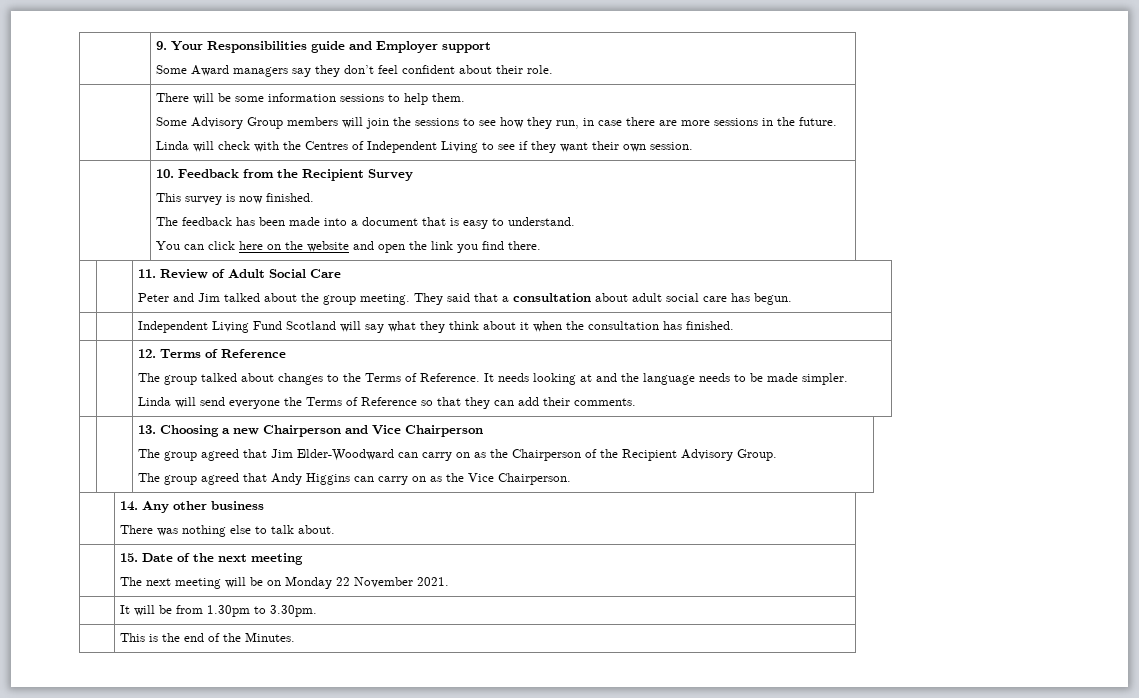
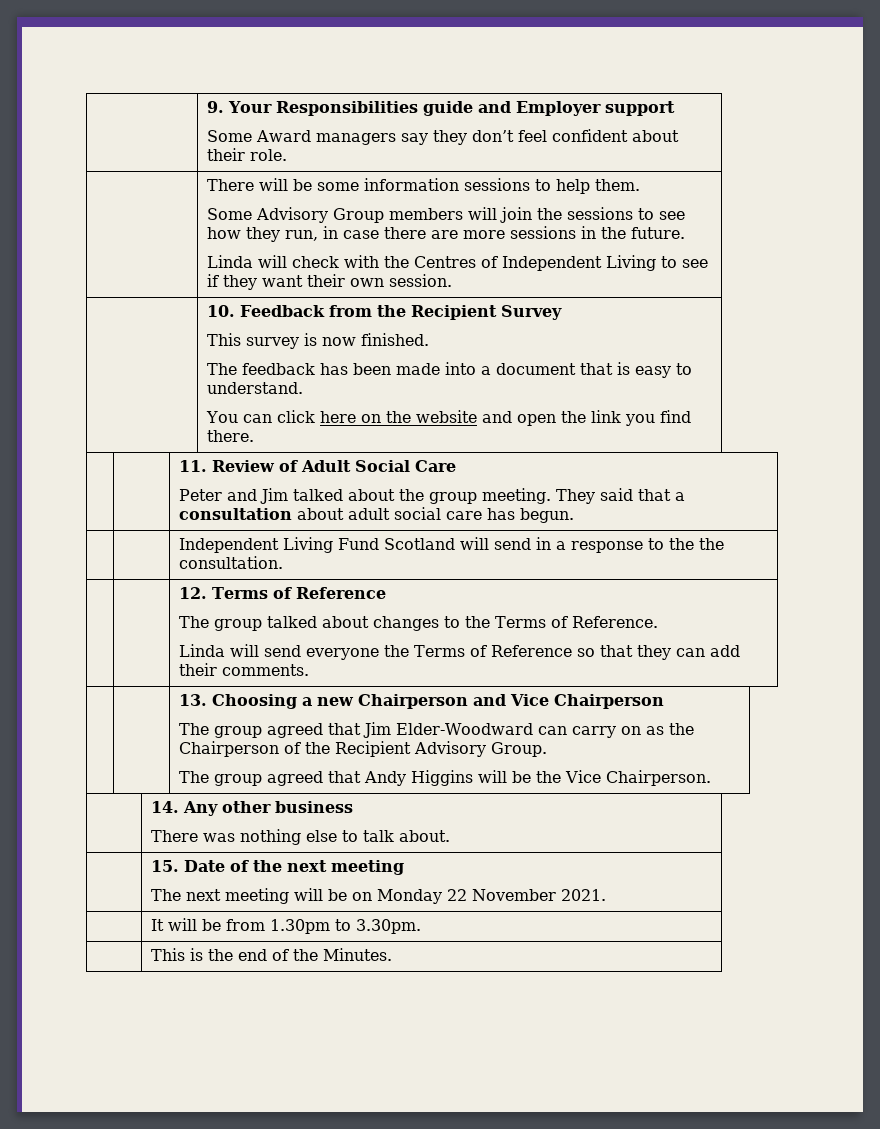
- | | Independent Living Fund Scotland will say what they think about it when the consultation has finished.
+ | | Independent Living Fund Scotland will send in a response to the the consultation.
- It needs looking at and the language needs to be made simpler.
  | | 13. Choosing a new Chairperson and Vice Chairperson
  The group agreed that Jim Elder-Woodward can carry on as the Chairperson of the Recipient Advisory Group.
- The group agreed that Andy Higgins can carry on as the Vice Chairperson.
+ The group agreed that Andy Higgins will be the Vice Chairperson.

